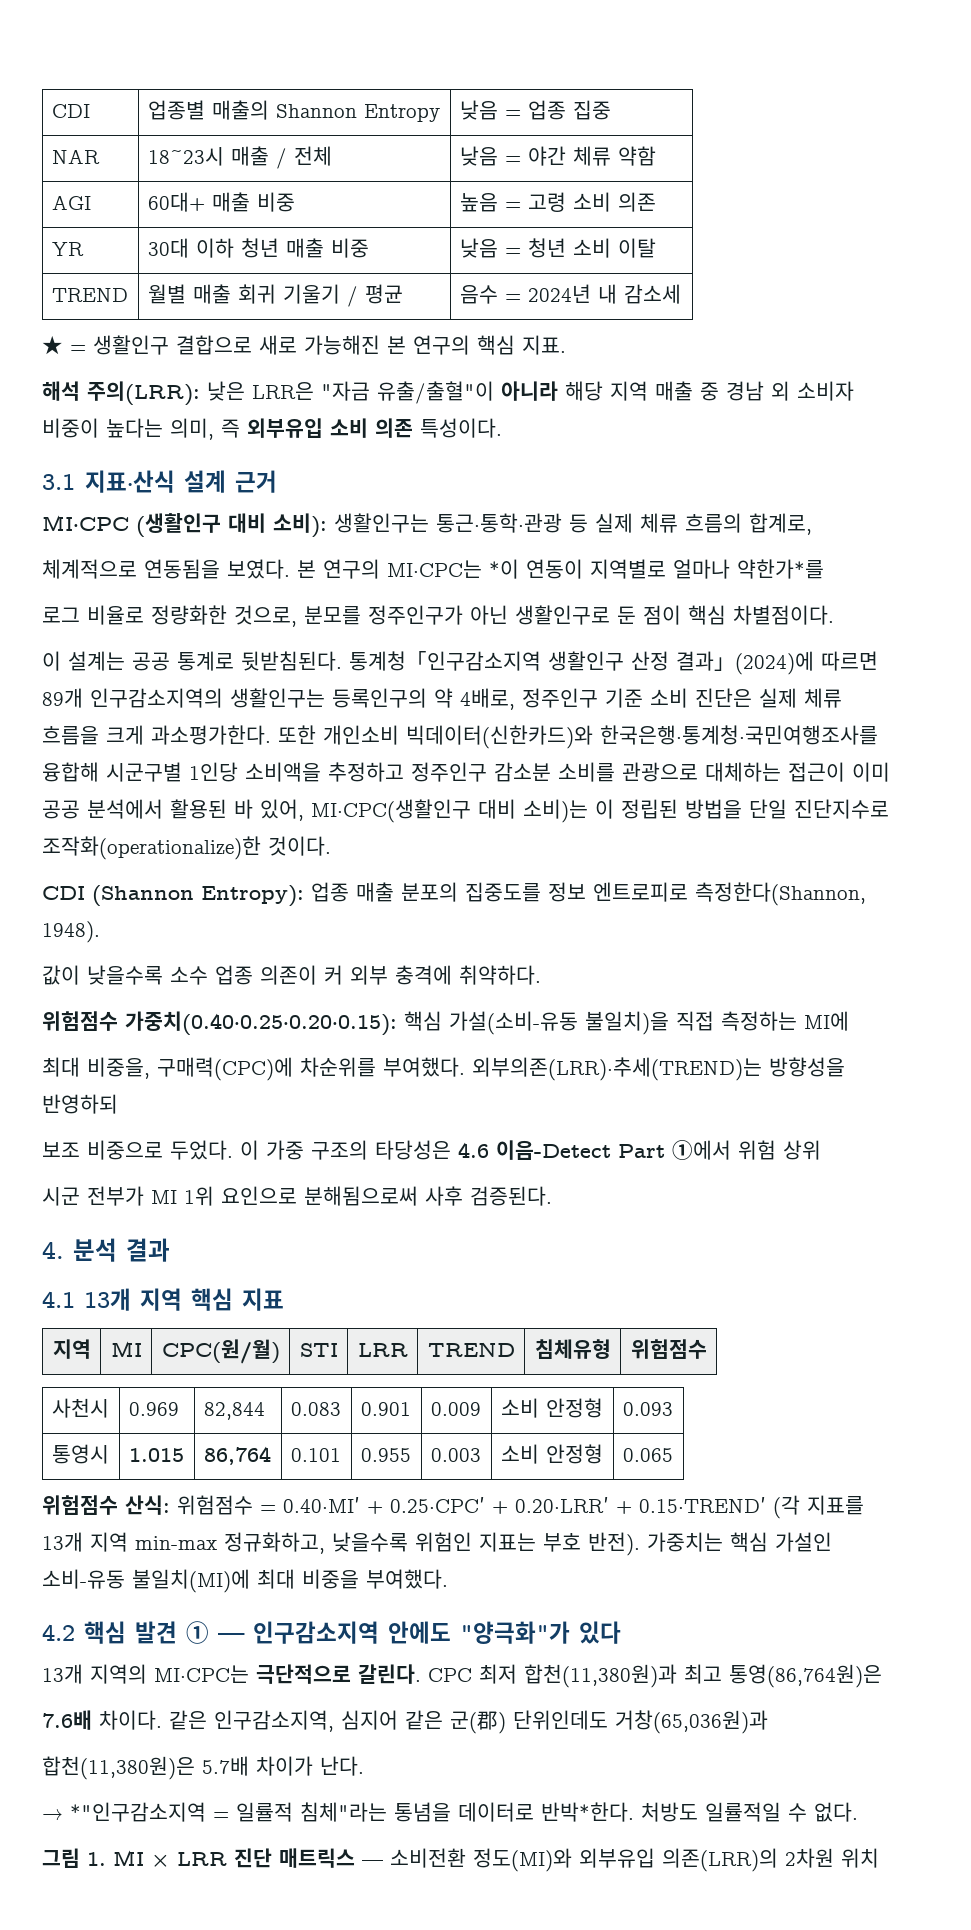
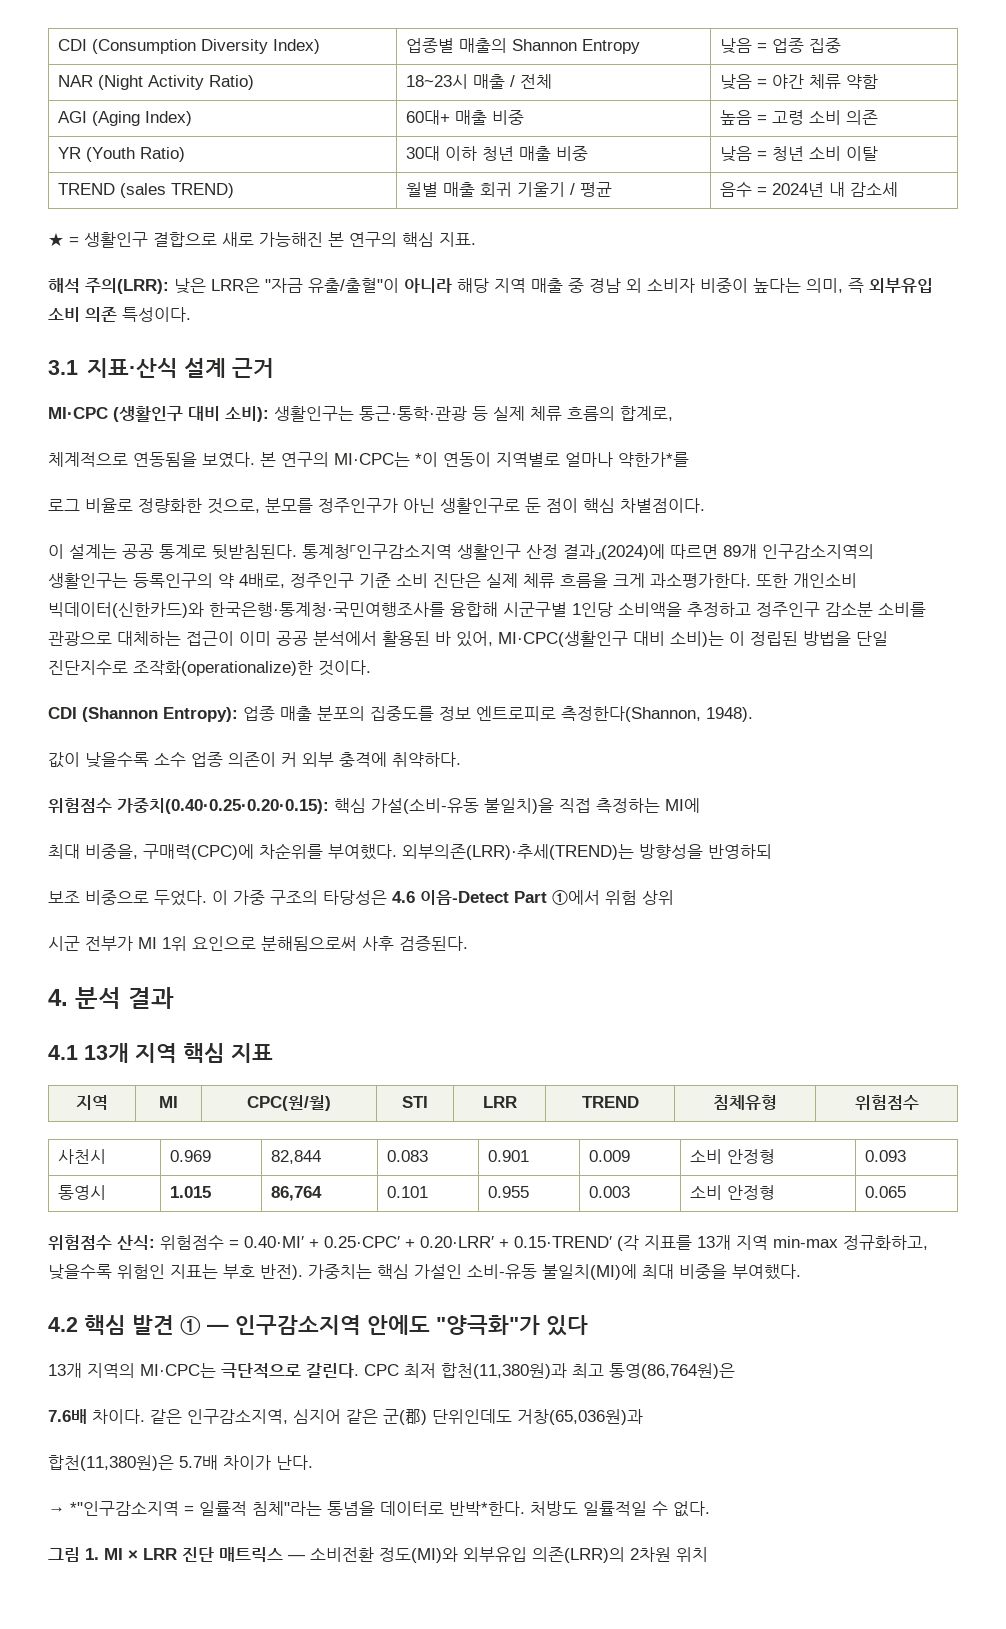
- CDI | 업종별 매출의 Shannon Entropy | 낮음 = 업종 집중
+ CDI (Consumption Diversity Index) | 업종별 매출의 Shannon Entropy | 낮음 = 업종 집중
- NAR | 18~23시 매출 / 전체 | 낮음 = 야간 체류 약함
+ NAR (Night Activity Ratio) | 18~23시 매출 / 전체 | 낮음 = 야간 체류 약함
- AGI | 60대+ 매출 비중 | 높음 = 고령 소비 의존
+ AGI (Aging Index) | 60대+ 매출 비중 | 높음 = 고령 소비 의존
- YR | 30대 이하 청년 매출 비중 | 낮음 = 청년 소비 이탈
+ YR (Youth Ratio) | 30대 이하 청년 매출 비중 | 낮음 = 청년 소비 이탈
- TREND | 월별 매출 회귀 기울기 / 평균 | 음수 = 2024년 내 감소세
+ TREND (sales TREND) | 월별 매출 회귀 기울기 / 평균 | 음수 = 2024년 내 감소세

